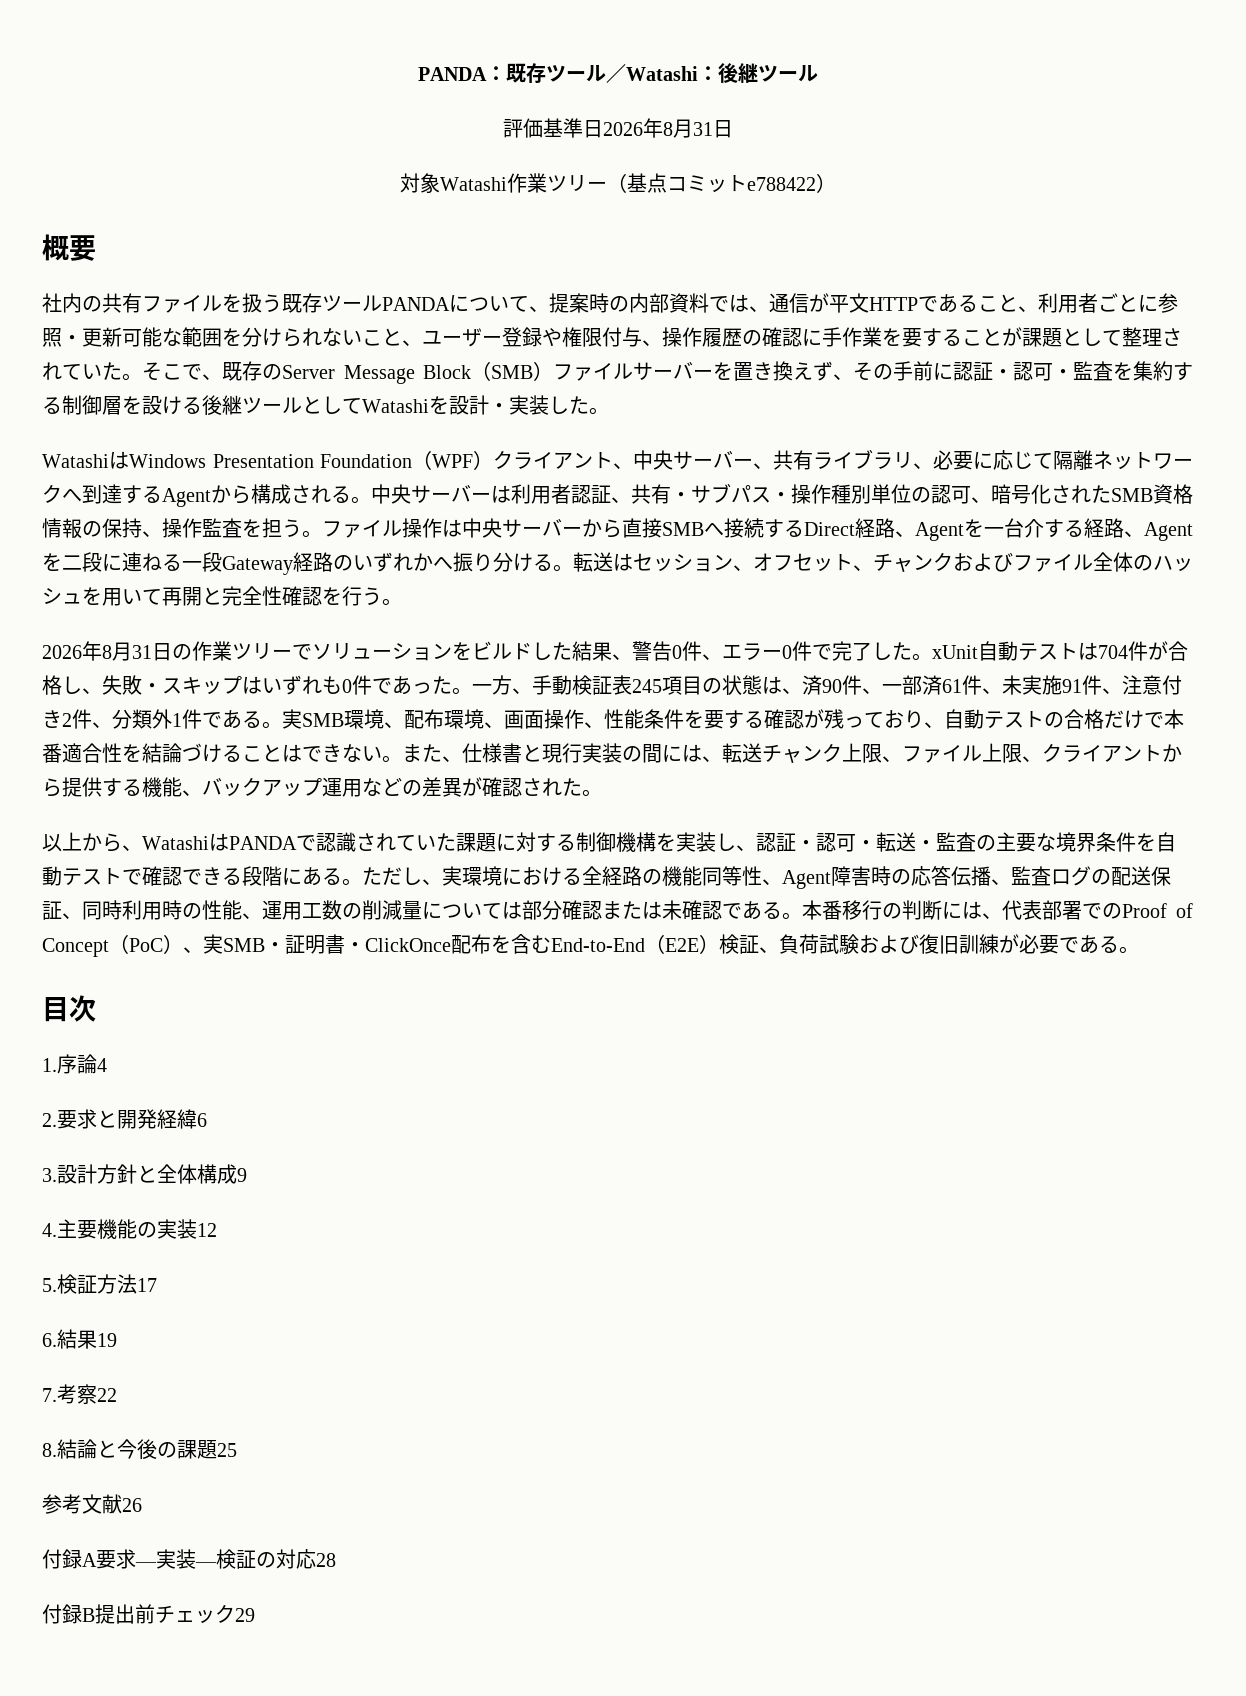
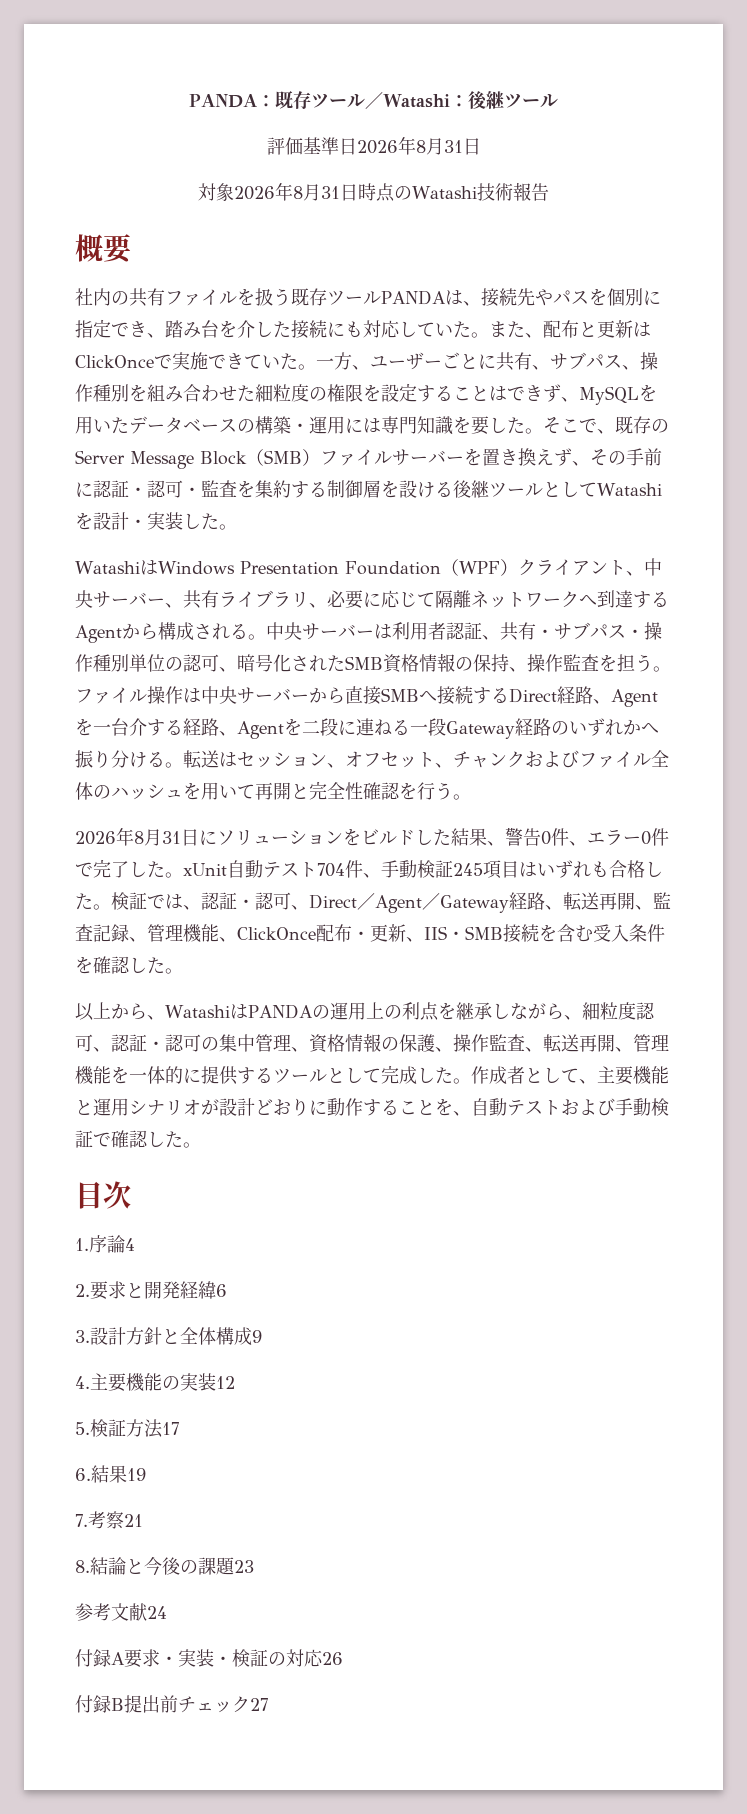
- 対象Watashi作業ツリー（基点コミットe788422）
+ 対象2026年8月31日時点のWatashi技術報告
- 社内の共有ファイルを扱う既存ツールPANDAについて、提案時の内部資料では、通信が平文HTTPであること、利用者ごとに参照・更新可能な範囲を分けられないこと、ユーザー登録や権限付与、操作履歴の確認に手作業を要することが課題として整理されていた。
+ 社内の共有ファイルを扱う既存ツールPANDAは、接続先やパスを個別に指定でき、踏み台を介した接続にも対応していた。また、配布と更新はClickOnceで実施できていた。一方、ユーザーごとに共有、サブパス、操作種別を組み合わせた細粒度の権限を設定することはできず、MySQLを用いたデータベースの構築・運用には専門知識を要した。
- 2026年8月31日の作業ツリーでソリューションをビルドした結果、警告0件、エラー0件で完了した。xUnit自動テストは704件が合格し、失敗・スキップはいずれも0件であった。一方、手動検証表245項目の状態は、済90件、一部済61件、未実施91件、注意付き2件、分類外1件である。実SMB環境、配布環境、画面操作、性能条件を要する確認が残っており、自動テストの合格だけで本番適合性を結論づけることはできない。また、仕様書と現行実装の間には、転送チャンク上限、ファイル上限、クライアントから提供する機能、バックアップ運用などの差異が確認された。
+ 2026年8月31日にソリューションをビルドした結果、警告0件、エラー0件で完了した。xUnit自動テスト704件、手動検証245項目はいずれも合格した。検証では、認証・認可、Direct／Agent／Gateway経路、転送再開、監査記録、管理機能、ClickOnce配布・更新、IIS・SMB接続を含む受入条件を確認した。
- 以上から、WatashiはPANDAで認識されていた課題に対する制御機構を実装し、認証・認可・転送・監査の主要な境界条件を自動テストで確認できる段階にある。ただし、実環境における全経路の機能同等性、Agent障害時の応答伝播、監査ログの配送保証、同時利用時の性能、運用工数の削減量については部分確認または未確認である。本番移行の判断には、代表部署でのProof of Concept（PoC）、実SMB・証明書・ClickOnce配布を含むEnd-to-End（E2E）検証、負荷試験および復旧訓練が必要である。
+ 以上から、WatashiはPANDAの運用上の利点を継承しながら、細粒度認可、認証・認可の集中管理、資格情報の保護、操作監査、転送再開、管理機能を一体的に提供するツールとして完成した。作成者として、主要機能と運用シナリオが設計どおりに動作することを、自動テストおよび手動検証で確認した。
- 7.考察22
+ 7.考察21
- 8.結論と今後の課題25
+ 8.結論と今後の課題23
- 参考文献26
+ 参考文献24
- 付録A要求―実装―検証の対応28
+ 付録A要求・実装・検証の対応26
- 付録B提出前チェック29
+ 付録B提出前チェック27

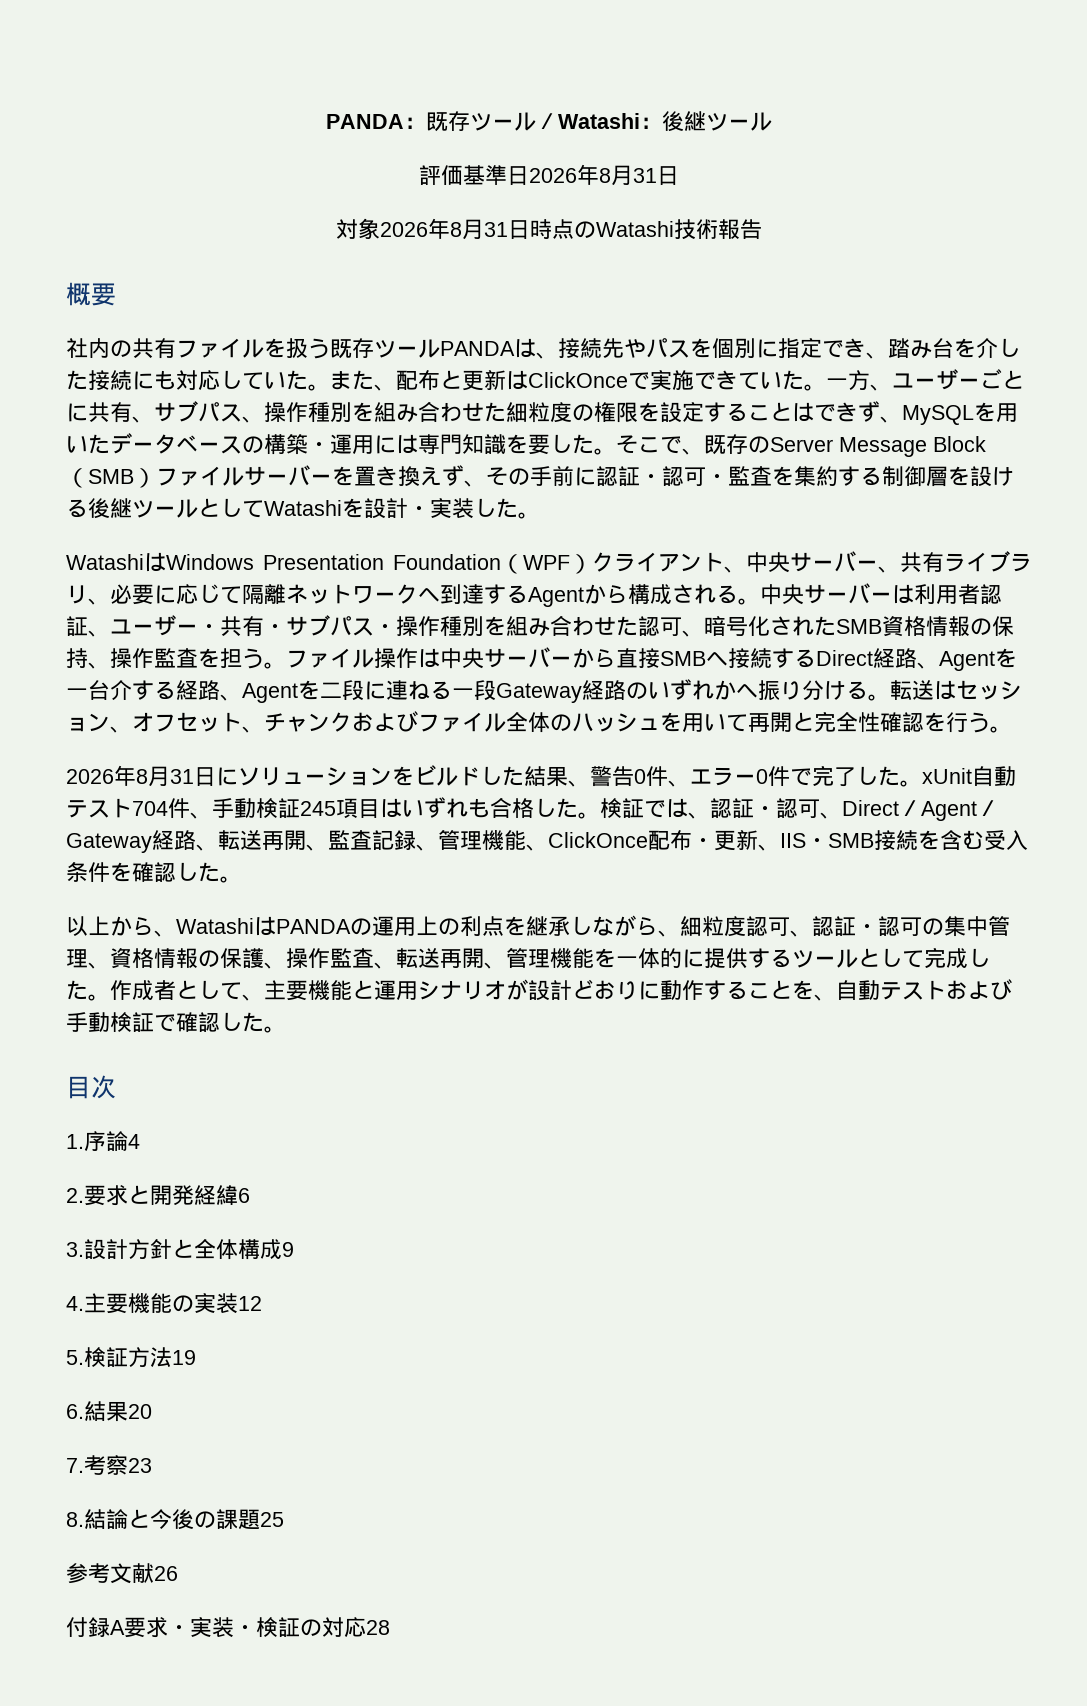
- 中央サーバーは利用者認証、共有・サブパス・操作種別単位の認可、暗号化されたSMB資格情報の保持、操作監査を担う。
+ 中央サーバーは利用者認証、ユーザー・共有・サブパス・操作種別を組み合わせた認可、暗号化されたSMB資格情報の保持、操作監査を担う。
- 5.検証方法17
+ 5.検証方法19
- 6.結果19
+ 6.結果20
- 7.考察21
+ 7.考察23
- 8.結論と今後の課題23
+ 8.結論と今後の課題25
- 参考文献24
+ 参考文献26
- 付録A要求・実装・検証の対応26
- 付録B提出前チェック27
+ 付録A要求・実装・検証の対応28

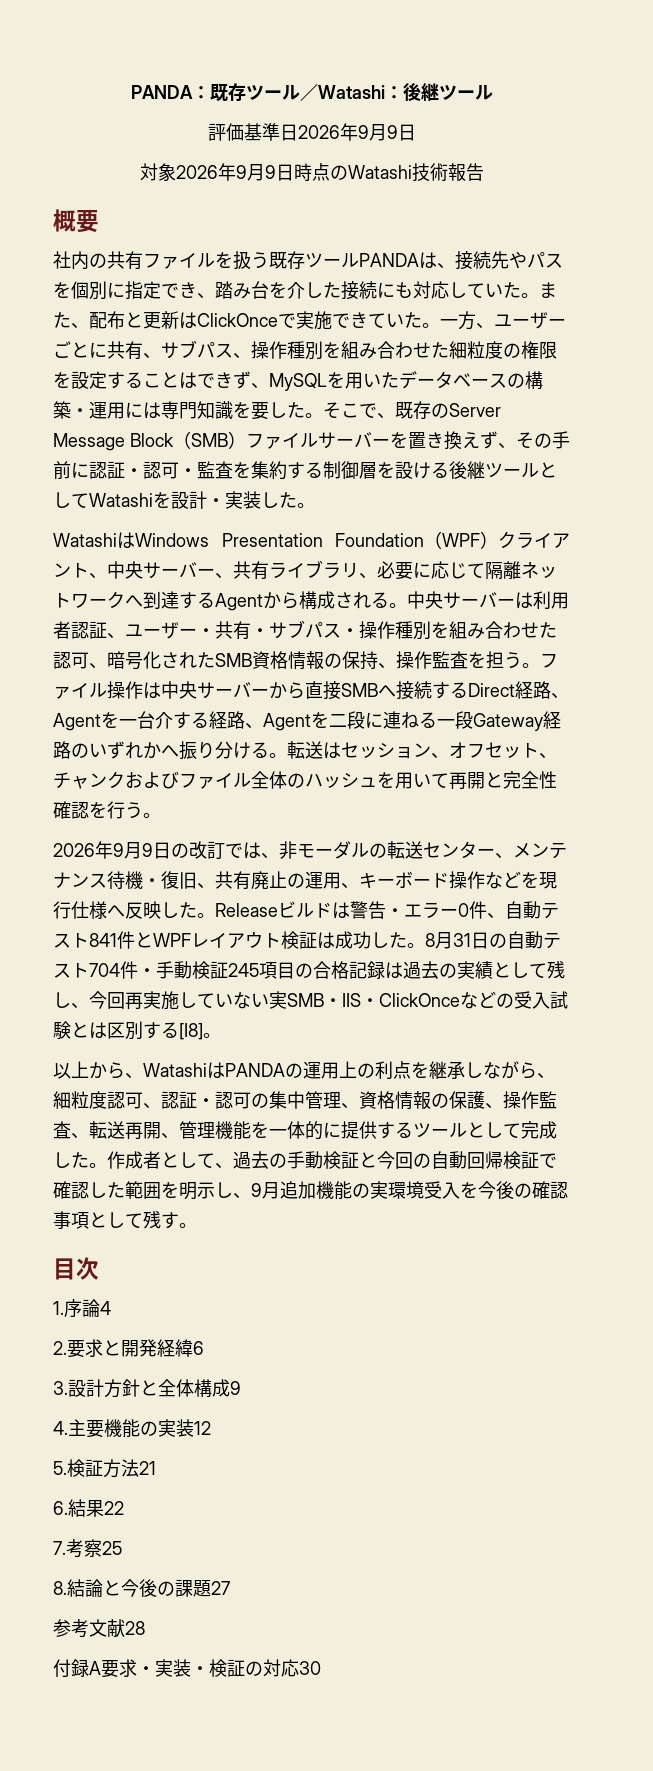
- 評価基準日2026年8月31日
+ 評価基準日2026年9月9日
- 対象2026年8月31日時点のWatashi技術報告
+ 対象2026年9月9日時点のWatashi技術報告
- 2026年8月31日にソリューションをビルドした結果、警告0件、エラー0件で完了した。xUnit自動テスト704件、手動検証245項目はいずれも合格した。検証では、認証・認可、Direct／Agent／Gateway経路、転送再開、監査記録、管理機能、ClickOnce配布・更新、IIS・SMB接続を含む受入条件を確認した。
+ 2026年9月9日の改訂では、非モーダルの転送センター、メンテナンス待機・復旧、共有廃止の運用、キーボード操作などを現行仕様へ反映した。Releaseビルドは警告・エラー0件、自動テスト841件とWPFレイアウト検証は成功した。8月31日の自動テスト704件・手動検証245項目の合格記録は過去の実績として残し、今回再実施していない実SMB・IIS・ClickOnceなどの受入試験とは区別する[I8]。
- 作成者として、主要機能と運用シナリオが設計どおりに動作することを、自動テストおよび手動検証で確認した。
+ 作成者として、過去の手動検証と今回の自動回帰検証で確認した範囲を明示し、9月追加機能の実環境受入を今後の確認事項として残す。
- 5.検証方法19
+ 5.検証方法21
- 6.結果20
+ 6.結果22
- 7.考察23
+ 7.考察25
- 8.結論と今後の課題25
+ 8.結論と今後の課題27
- 参考文献26
+ 参考文献28
- 付録A要求・実装・検証の対応28
+ 付録A要求・実装・検証の対応30

